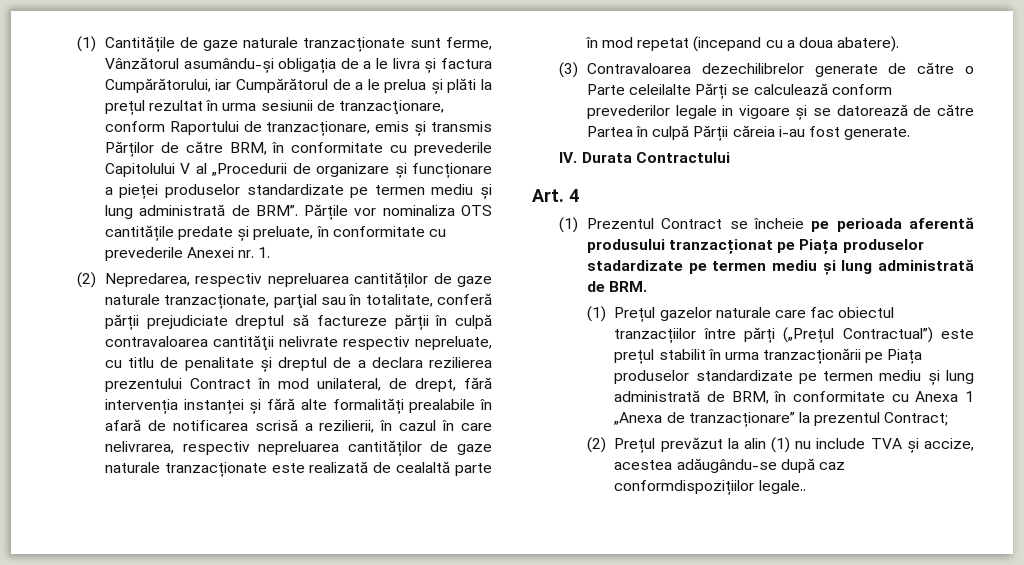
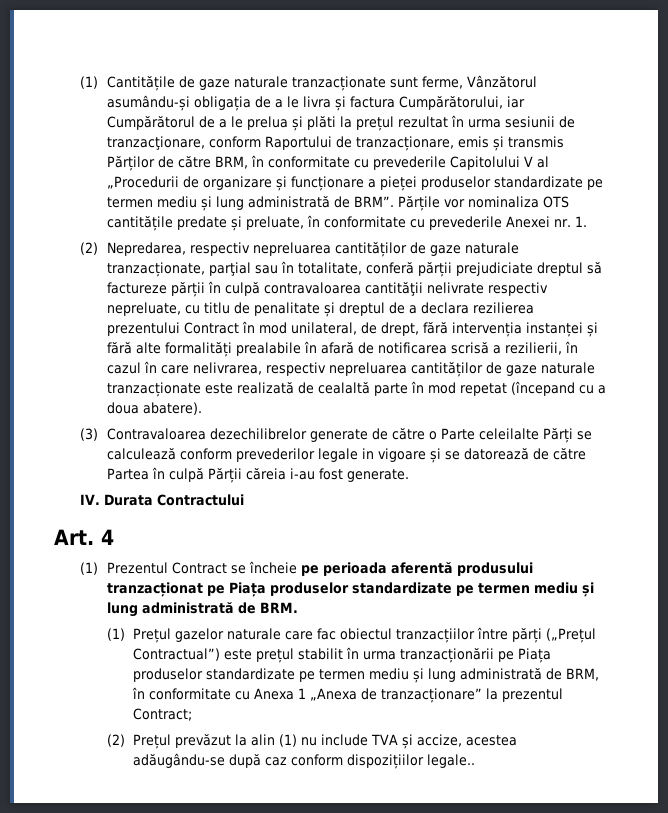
- (2) Nepredarea, respectiv nepreluarea cantităților de gaze naturale tranzacționate, parţial sau în totalitate, conferă părții prejudiciate dreptul să factureze părții în culpă contravaloarea cantităţii nelivrate respectiv nepreluate, cu titlu de penalitate și dreptul de a declara rezilierea prezentului Contract în mod unilateral, de drept, fără intervenția instanței și fără alte formalități prealabile în afară de notificarea scrisă a rezilierii, în cazul în care nelivrarea, respectiv nepreluarea cantităților de gaze naturale tranzacționate este realizată de cealaltă parte în mod repetat (incepand cu a doua abatere).
+ (2) Nepredarea, respectiv nepreluarea cantităților de gaze naturale tranzacționate, parţial sau în totalitate, conferă părții prejudiciate dreptul să factureze părții în culpă contravaloarea cantităţii nelivrate respectiv nepreluate, cu titlu de penalitate și dreptul de a declara rezilierea prezentului Contract în mod unilateral, de drept, fără intervenția instanței și fără alte formalități prealabile în afară de notificarea scrisă a rezilierii, în cazul în care nelivrarea, respectiv nepreluarea cantităților de gaze naturale tranzacționate este realizată de cealaltă parte în mod repetat (începand cu a doua abatere).
- (1) Prezentul Contract se încheie pe perioada aferentă produsului tranzacționat pe Piața produselor stadardizate pe termen mediu și lung administrată de BRM.
+ (1) Prezentul Contract se încheie pe perioada aferentă produsului tranzacționat pe Piața produselor standardizate pe termen mediu și lung administrată de BRM.
- (2) Prețul prevăzut la alin (1) nu include TVA și accize, acestea adăugându-se după caz conformdispozițiilor legale..
+ (2) Prețul prevăzut la alin (1) nu include TVA și accize, acestea adăugându-se după caz conform dispozițiilor legale..

